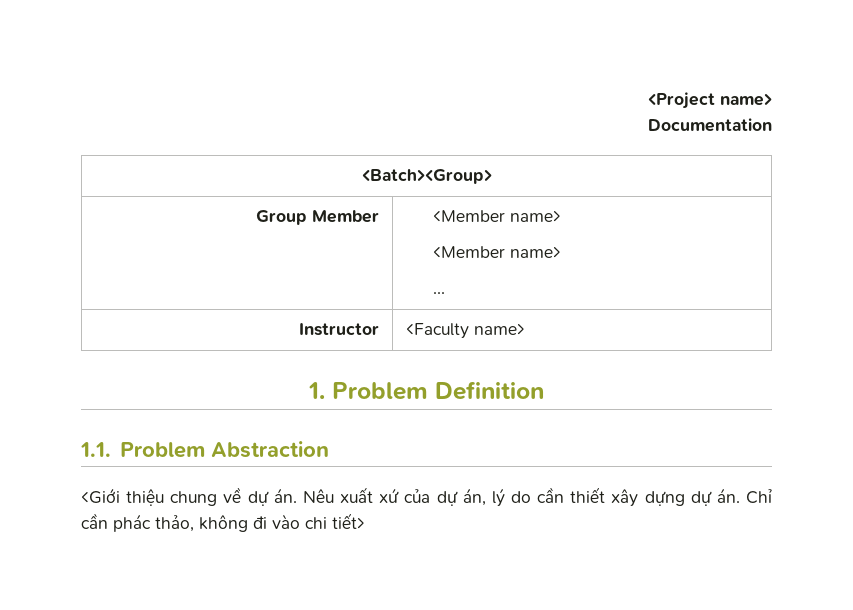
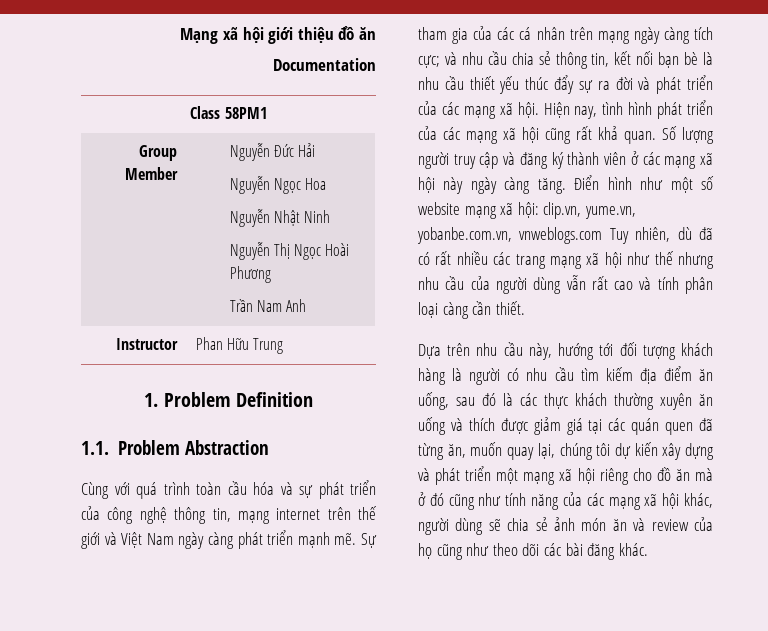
- <Project name>
+ Mạng xã hội giới thiệu đồ ăn
- <Batch><Group>
+ Class 58PM1
- Group Member | <Member name>
- <Member name>
- ...
- Instructor | <Faculty name>
+ Group Member | Nguyễn Đức Hải
+ Nguyễn Ngọc Hoa
+ Nguyễn Nhật Ninh
+ Nguyễn Thị Ngọc Hoài Phương
+ Trần Nam Anh
+ Instructor | Phan Hữu Trung
- <Giới thiệu chung về dự án. Nêu xuất xứ của dự án, lý do cần thiết xây dựng dự án. Chỉ cần phác thảo, không đi vào chi tiết>
+ Cùng với quá trình toàn cầu hóa và sự phát triển của công nghệ thông tin, mạng internet trên thế giới và Việt Nam ngày càng phát triển mạnh mẽ. Sự tham gia của các cá nhân trên mạng ngày càng tích cực; và nhu cầu chia sẻ thông tin, kết nối bạn bè là nhu cầu thiết yếu thúc đẩy sự ra đời và phát triển của các mạng xã hội. Hiện nay, tình hình phát triển của các mạng xã hội cũng rất khả quan. Số lượng người truy cập và đăng ký thành viên ở các mạng xã hội này ngày càng tăng. Điển hình như một số website mạng xã hội: clip.vn, yume.vn, yobanbe.com.vn, vnweblogs.com Tuy nhiên, dù đã có rất nhiều các trang mạng xã hội như thế nhưng nhu cầu của người dùng vẫn rất cao và tính phân loại càng cần thiết.
+ Dựa trên nhu cầu này, hướng tới đối tượng khách hàng là người có nhu cầu tìm kiếm địa điểm ăn uống, sau đó là các thực khách thường xuyên ăn uống và thích được giảm giá tại các quán quen đã từng ăn, muốn quay lại, chúng tôi dự kiến xây dựng và phát triển một mạng xã hội riêng cho đồ ăn mà ở đó cũng như tính năng của các mạng xã hội khác, người dùng sẽ chia sẻ ảnh món ăn và review của họ cũng như theo dõi các bài đăng khác.

